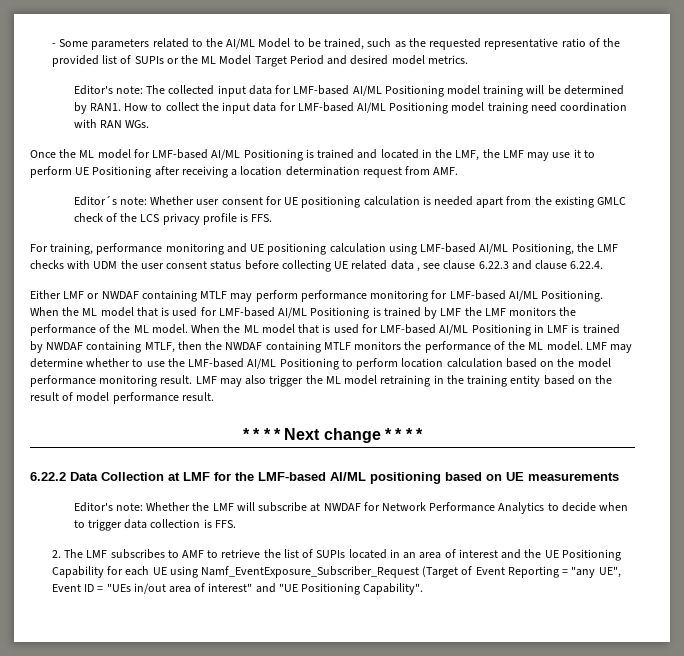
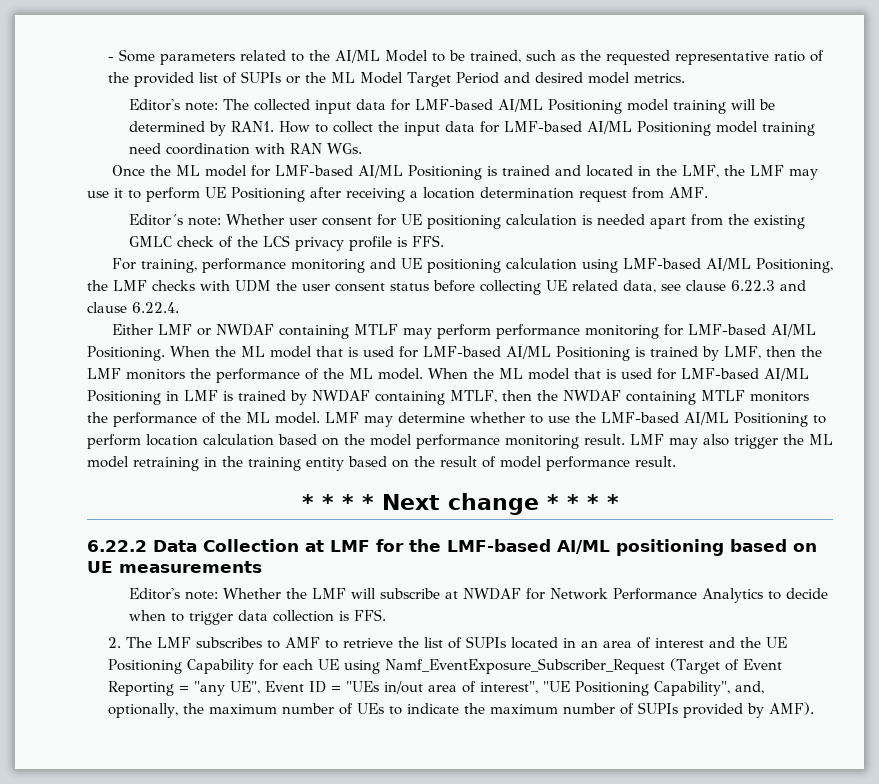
- For training, performance monitoring and UE positioning calculation using LMF-based AI/ML Positioning, the LMF checks with UDM the user consent status before collecting UE related data , see clause 6.22.3 and clause 6.22.4.
+ For training, performance monitoring and UE positioning calculation using LMF-based AI/ML Positioning, the LMF checks with UDM the user consent status before collecting UE related data, see clause 6.22.3 and clause 6.22.4.
- When the ML model that is used for LMF-based AI/ML Positioning is trained by LMF the LMF monitors the performance of the ML model.
+ When the ML model that is used for LMF-based AI/ML Positioning is trained by LMF, then the LMF monitors the performance of the ML model.
- 2. The LMF subscribes to AMF to retrieve the list of SUPIs located in an area of interest and the UE Positioning Capability for each UE using Namf_EventExposure_Subscriber_Request (Target of Event Reporting = "any UE", Event ID = "UEs in/out area of interest" and "UE Positioning Capability".
+ 2. The LMF subscribes to AMF to retrieve the list of SUPIs located in an area of interest and the UE Positioning Capability for each UE using Namf_EventExposure_Subscriber_Request (Target of Event Reporting = "any UE", Event ID = "UEs in/out area of interest", "UE Positioning Capability", and, optionally, the maximum number of UEs to indicate the maximum number of SUPIs provided by AMF).

